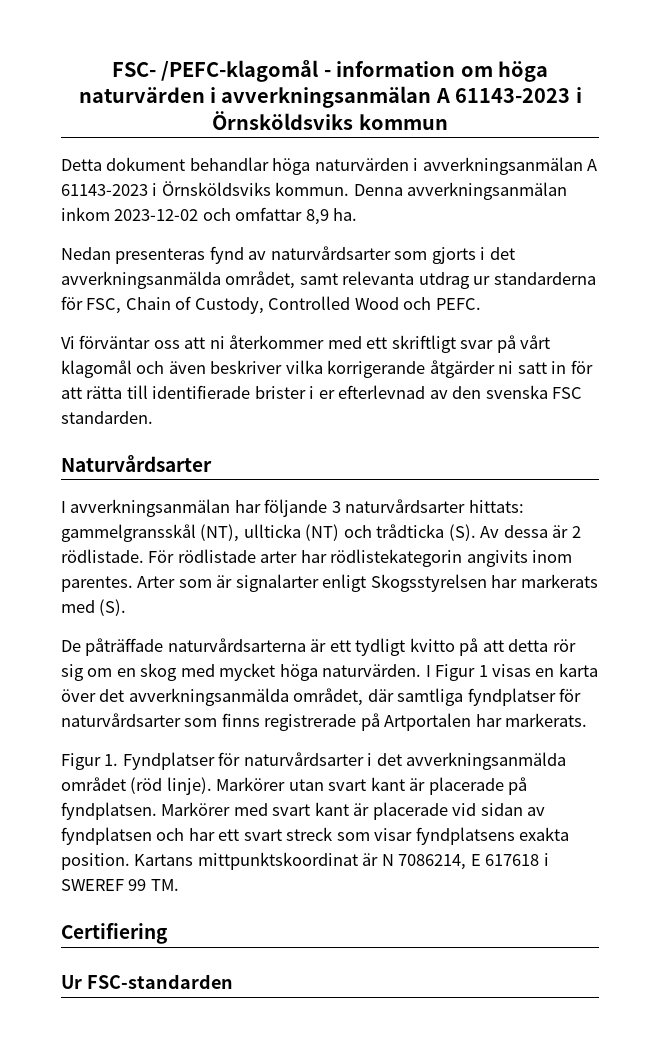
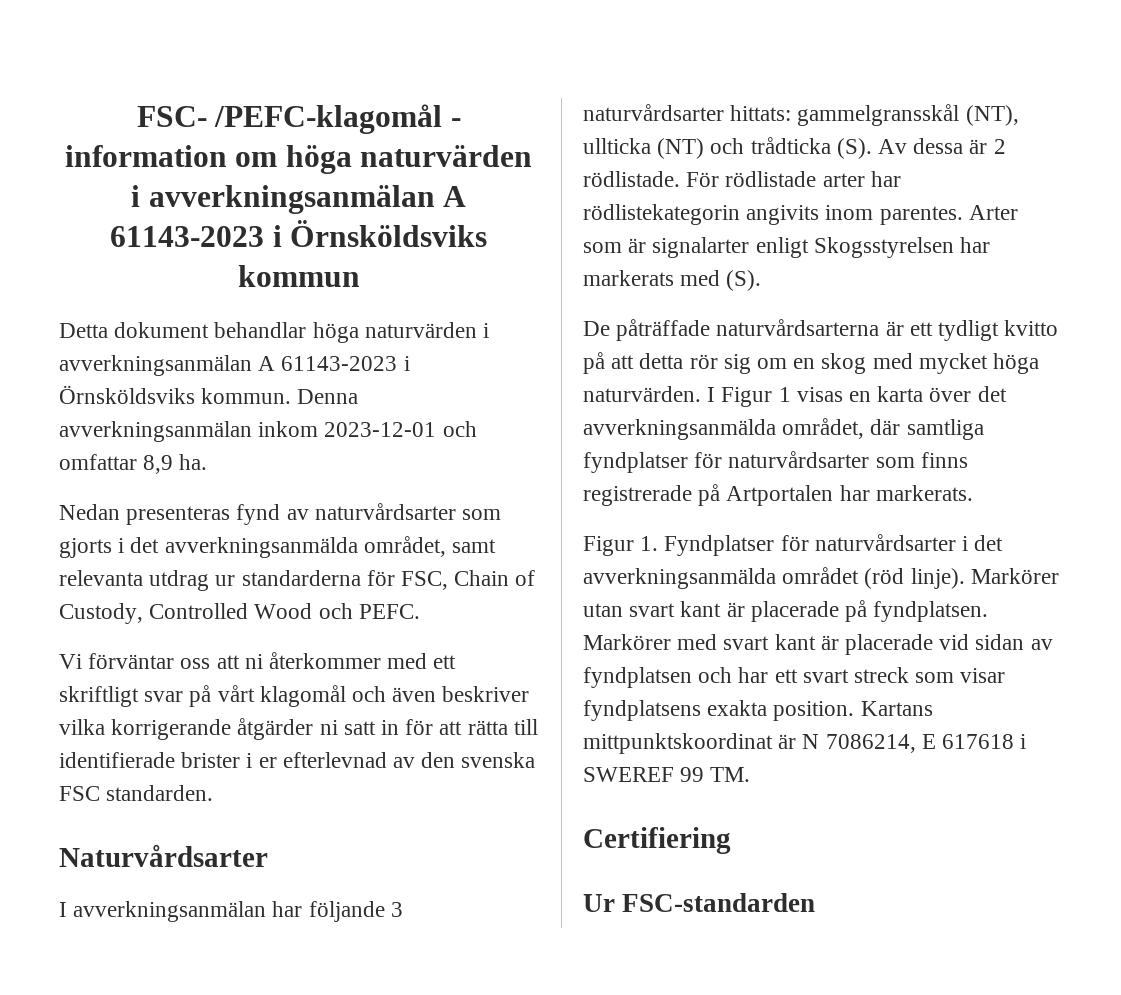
- Denna avverkningsanmälan inkom 2023-12-02 och omfattar 8,9 ha.
+ Denna avverkningsanmälan inkom 2023-12-01 och omfattar 8,9 ha.

